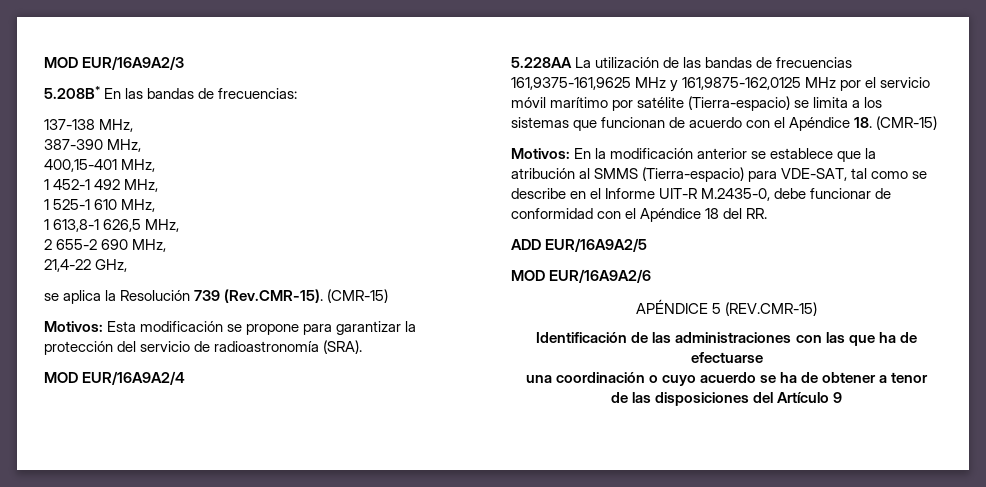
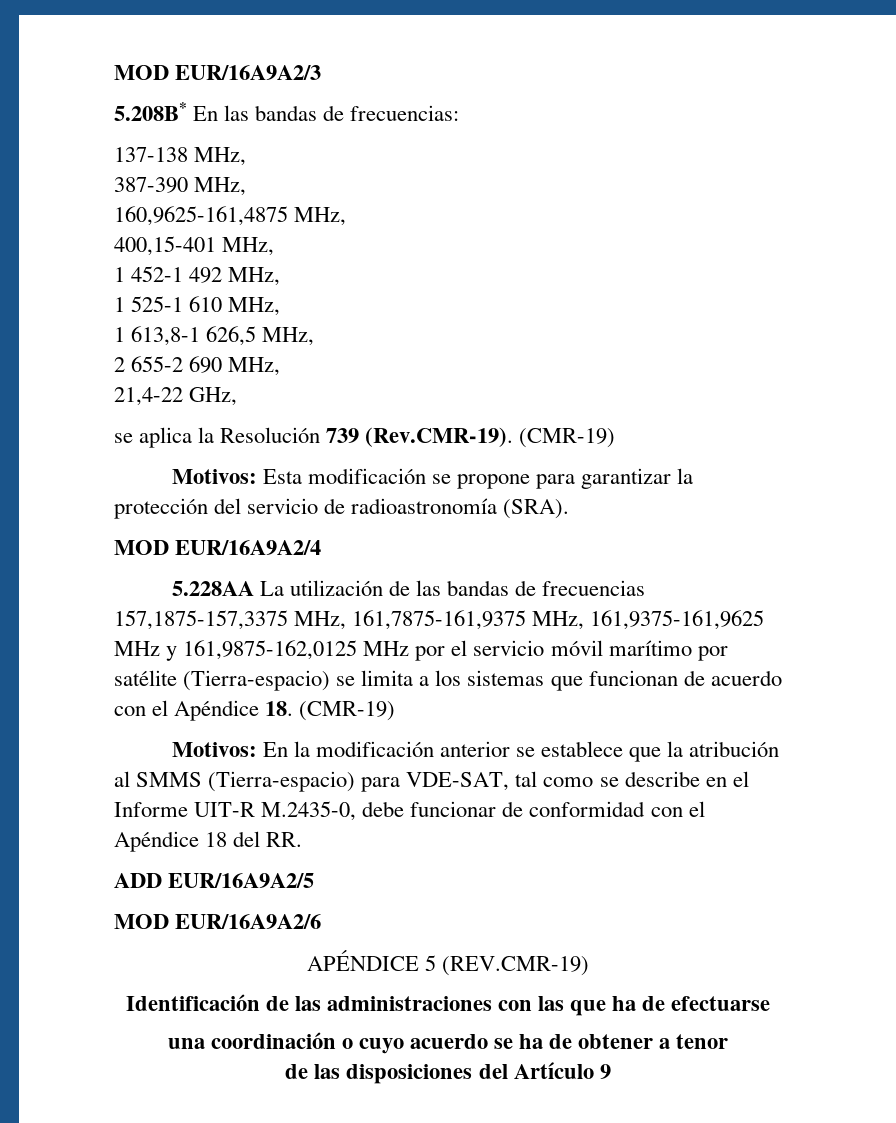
+ 160,9625-161,4875 MHz,
- se aplica la Resolución 739 (Rev.CMR-15). (CMR-15)
+ se aplica la Resolución 739 (Rev.CMR-19). (CMR-19)
- 5.228AA La utilización de las bandas de frecuencias 161,9375-161,9625 MHz y 161,9875-162,0125 MHz por el servicio móvil marítimo por satélite (Tierra-espacio) se limita a los sistemas que funcionan de acuerdo con el Apéndice 18. (CMR-15)
+ 5.228AA La utilización de las bandas de frecuencias 157,1875-157,3375 MHz, 161,7875-161,9375 MHz, 161,9375-161,9625 MHz y 161,9875-162,0125 MHz por el servicio móvil marítimo por satélite (Tierra-espacio) se limita a los sistemas que funcionan de acuerdo con el Apéndice 18. (CMR-19)
- APÉNDICE 5 (REV.CMR-15)
+ APÉNDICE 5 (REV.CMR-19)

